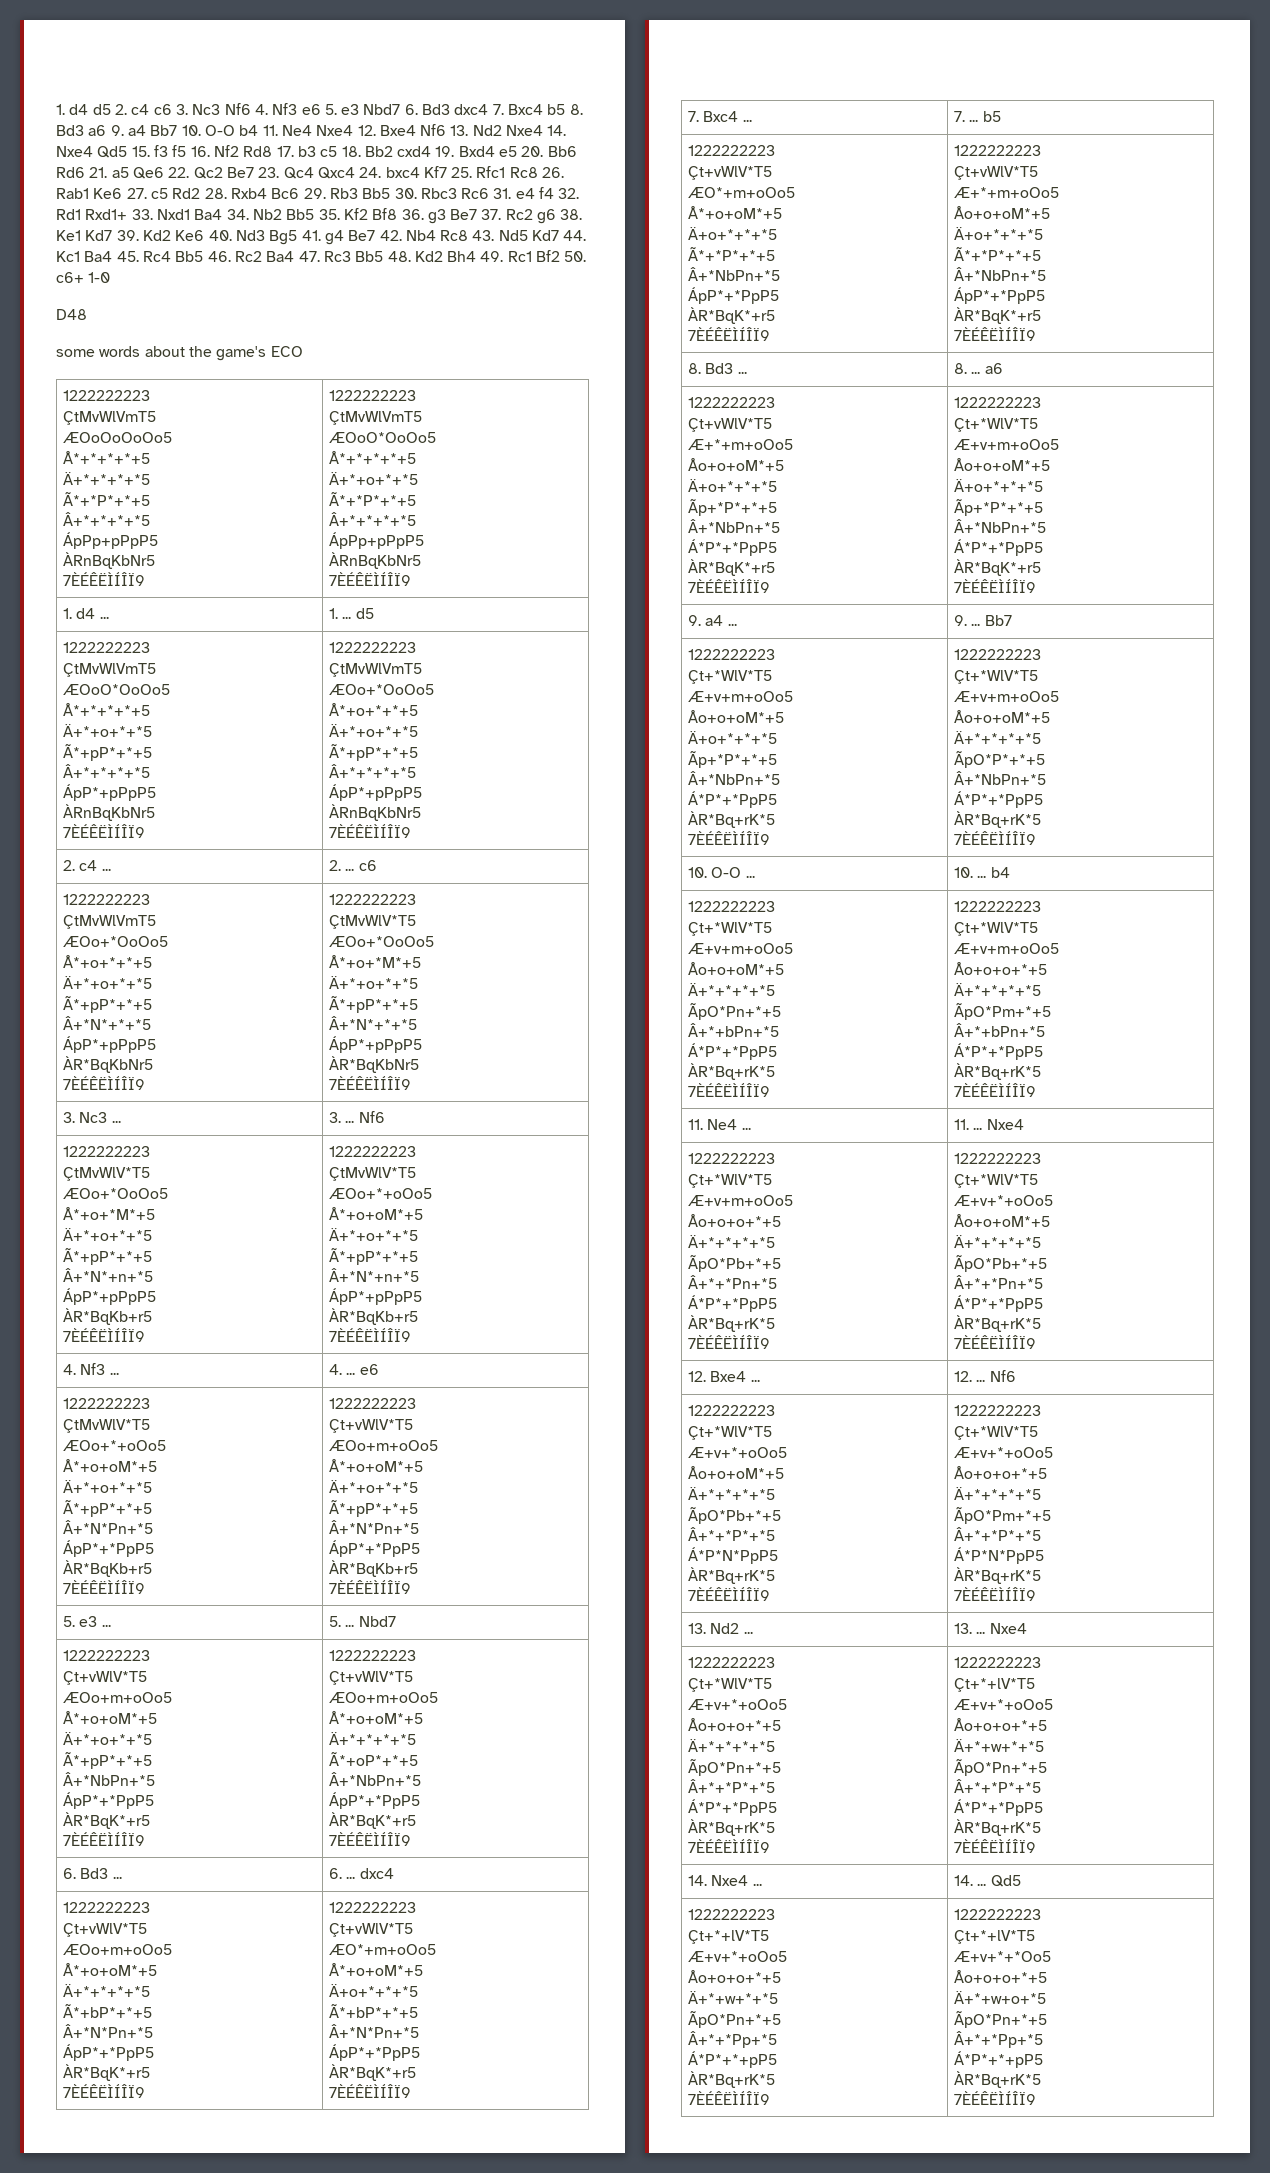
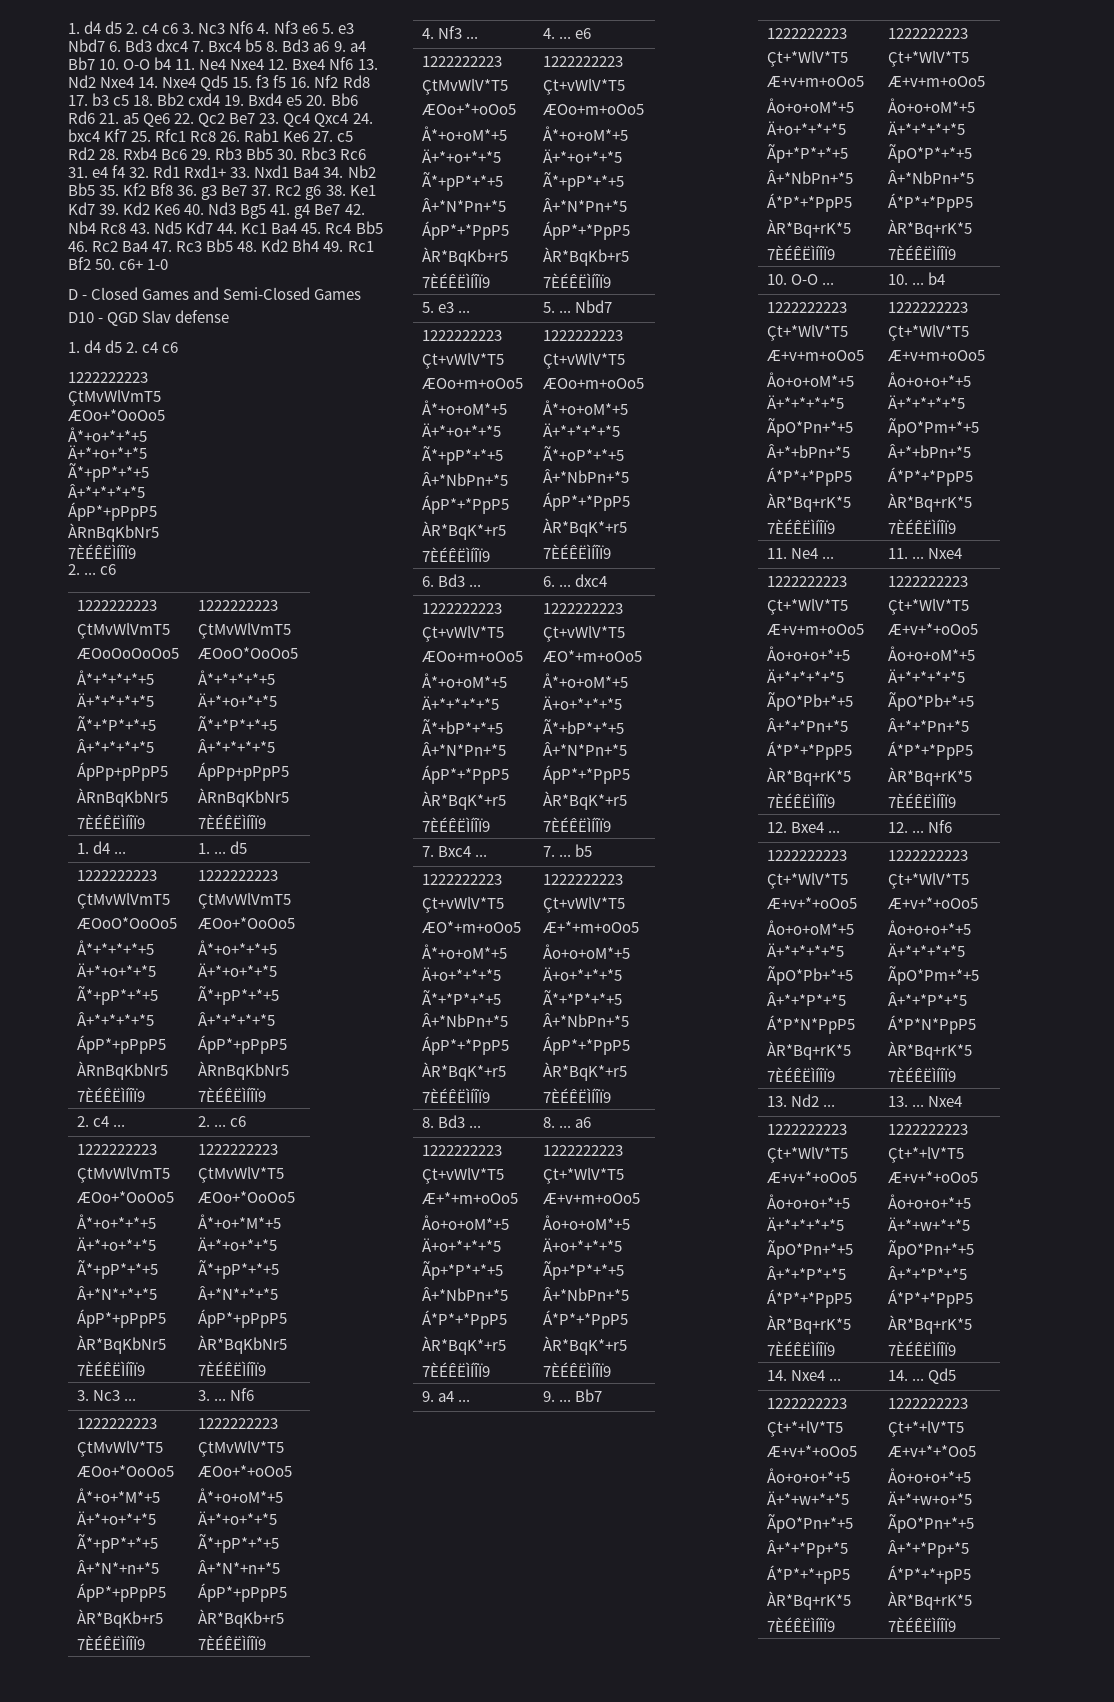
- D48
- some words about the game's ECO
+ D - Closed Games and Semi-Closed Games
+ D10 - QGD Slav defense
+ 1. d4 d5 2. c4 c6
+ 1222222223
+ ÇtMvWlVmT5
+ ÆOo+*OoOo5
+ Å*+o+*+*+5
+ Ä+*+o+*+*5
+ Ã*+pP*+*+5
+ Â+*+*+*+*5
+ ÁpP*+pPpP5
+ ÀRnBqKbNr5
+ 7ÈÉÊËÌÍÎÏ9
+ 2. ... c6

